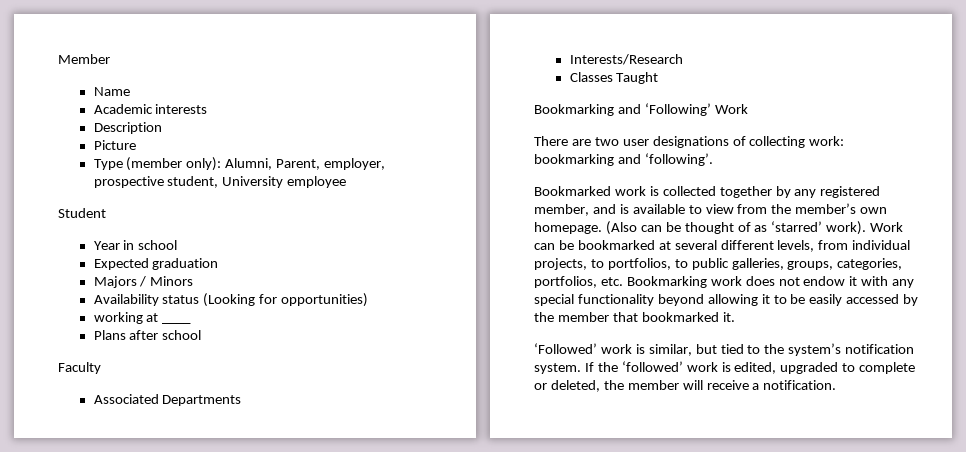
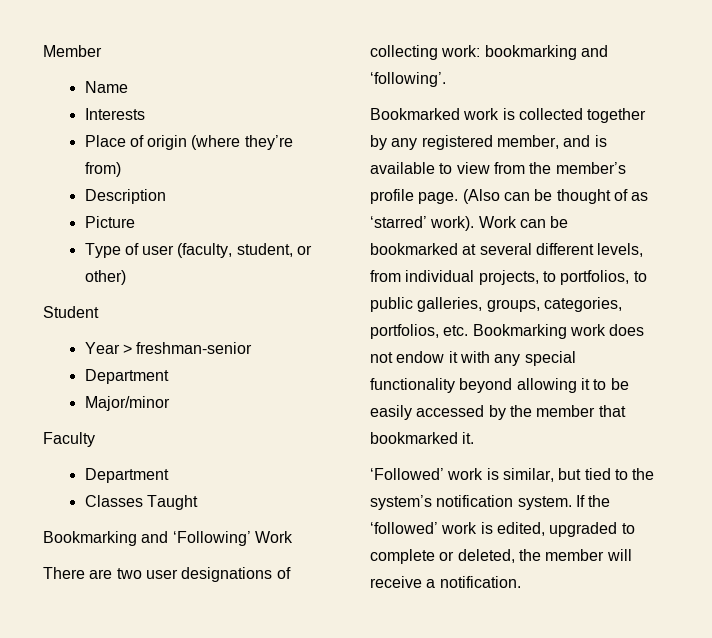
- Academic interests
+ Interests
+ Place of origin (where they’re from)
  Description
  Picture
- Type (member only): Alumni, Parent, employer, prospective student, University employee
+ Type of user (faculty, student, or other)
  Student
- Year in school
- Expected graduation
- Majors / Minors
- Availability status (Looking for opportunities)
- working at ____
- Plans after school
+ Year > freshman-senior
+ Department
+ Major/minor
  Faculty
- Associated Departments
- Interests/Research
+ Department
- Bookmarked work is collected together by any registered member, and is available to view from the member’s own homepage.
+ Bookmarked work is collected together by any registered member, and is available to view from the member’s profile page.

